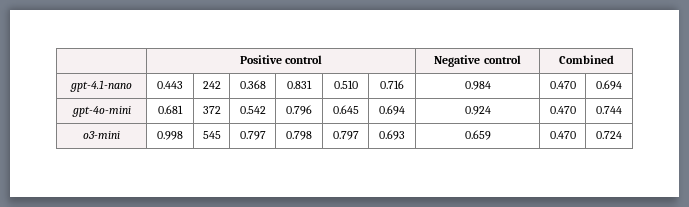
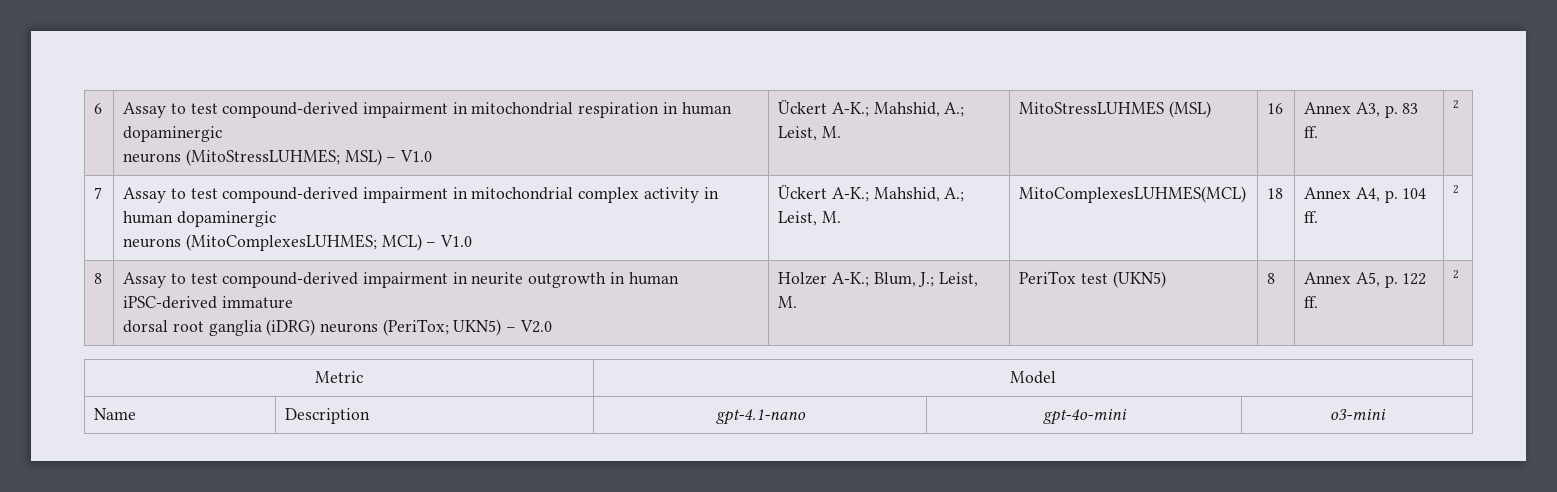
- | Positive control | Negative control | Combined
- gpt-4.1-nano | 0.443 | 242 | 0.368 | 0.831 | 0.510 | 0.716 | 0.984 | 0.470 | 0.694
- gpt-4o-mini | 0.681 | 372 | 0.542 | 0.796 | 0.645 | 0.694 | 0.924 | 0.470 | 0.744
- o3-mini | 0.998 | 545 | 0.797 | 0.798 | 0.797 | 0.693 | 0.659 | 0.470 | 0.724
+ 6 | Assay to test compound-derived impairment in mitochondrial respiration in human dopaminergic
+ neurons (MitoStressLUHMES; MSL) – V1.0 | Ückert A-K.; Mahshid, A.; Leist, M. | MitoStressLUHMES (MSL) | 16 | Annex A3, p. 83 ff. | 2
+ 7 | Assay to test compound-derived impairment in mitochondrial complex activity in human dopaminergic
+ neurons (MitoComplexesLUHMES; MCL) – V1.0 | Ückert A-K.; Mahshid, A.; Leist, M. | MitoComplexesLUHMES(MCL) | 18 | Annex A4, p. 104 ff. | 2
+ 8 | Assay to test compound-derived impairment in neurite outgrowth in human iPSC-derived immature
+ dorsal root ganglia (iDRG) neurons (PeriTox; UKN5) – V2.0 | Holzer A-K.; Blum, J.; Leist, M. | PeriTox test (UKN5) | 8 | Annex A5, p. 122 ff. | 2
+ Metric | Model
+ Name | Description | gpt-4.1-nano | gpt-4o-mini | o3-mini

